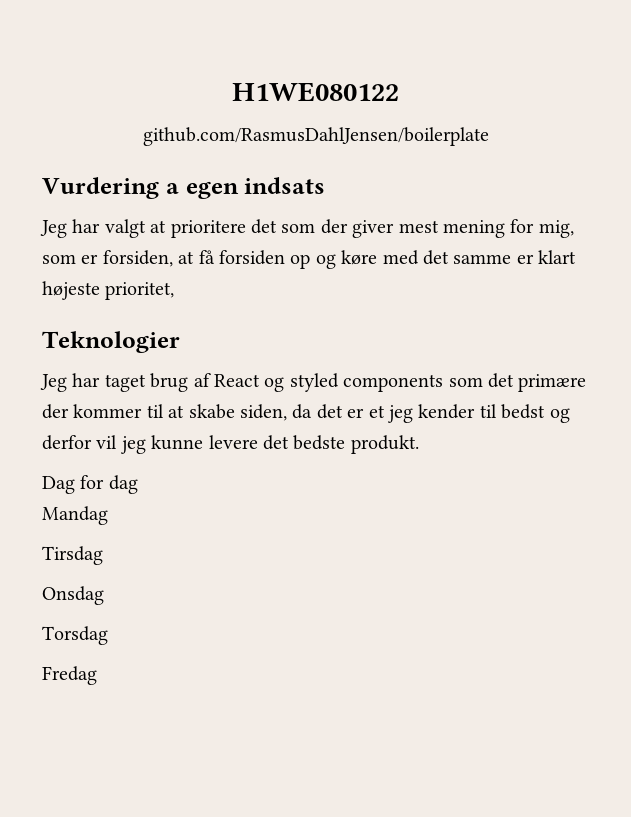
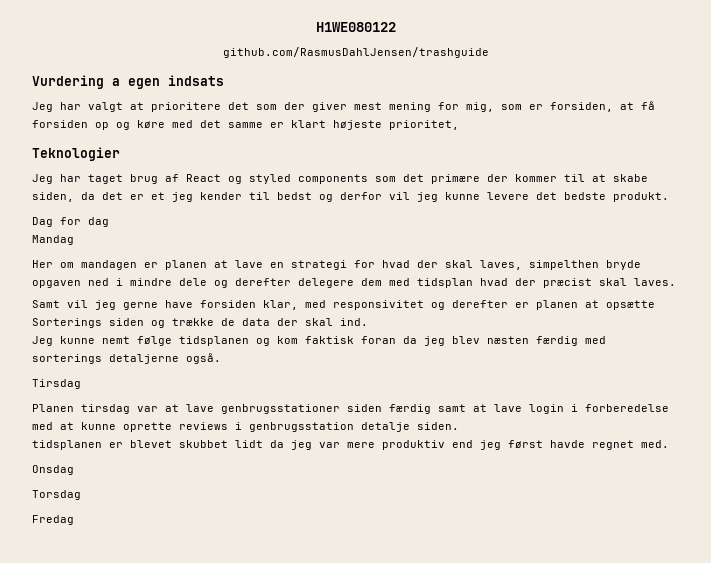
- github.com/RasmusDahlJensen/boilerplate
+ github.com/RasmusDahlJensen/trashguide
+ Her om mandagen er planen at lave en strategi for hvad der skal laves, simpelthen bryde opgaven ned i mindre dele og derefter delegere dem med tidsplan hvad der præcist skal laves.
+ Samt vil jeg gerne have forsiden klar, med responsivitet og derefter er planen at opsætte Sorterings siden og trække de data der skal ind.
+ Jeg kunne nemt følge tidsplanen og kom faktisk foran da jeg blev næsten færdig med sorterings detaljerne også.
  Tirsdag
+ Planen tirsdag var at lave genbrugsstationer siden færdig samt at lave login i forberedelse med at kunne oprette reviews i genbrugsstation detalje siden.
+ tidsplanen er blevet skubbet lidt da jeg var mere produktiv end jeg først havde regnet med.

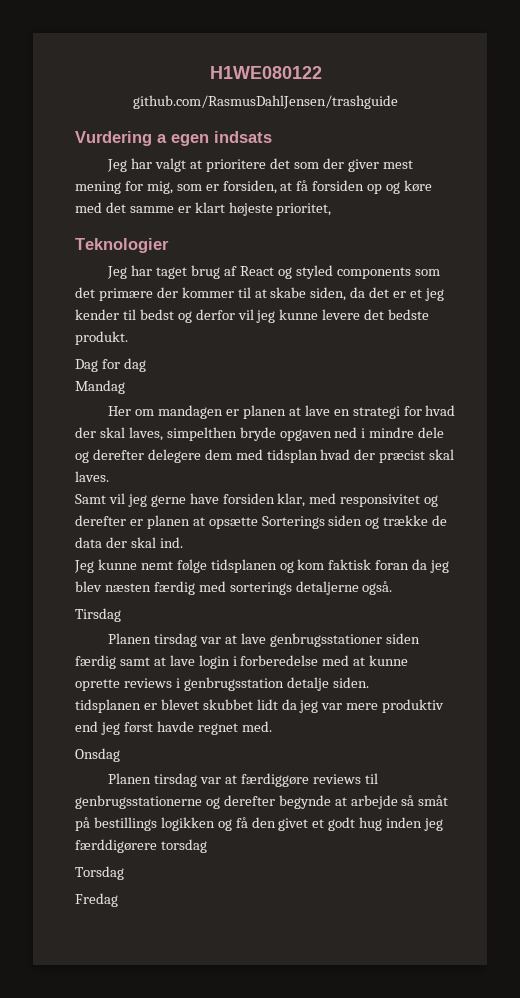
+ Planen tirsdag var at færdiggøre reviews til genbrugsstationerne og derefter begynde at arbejde så småt på bestillings logikken og få den givet et godt hug inden jeg færddigørere torsdag

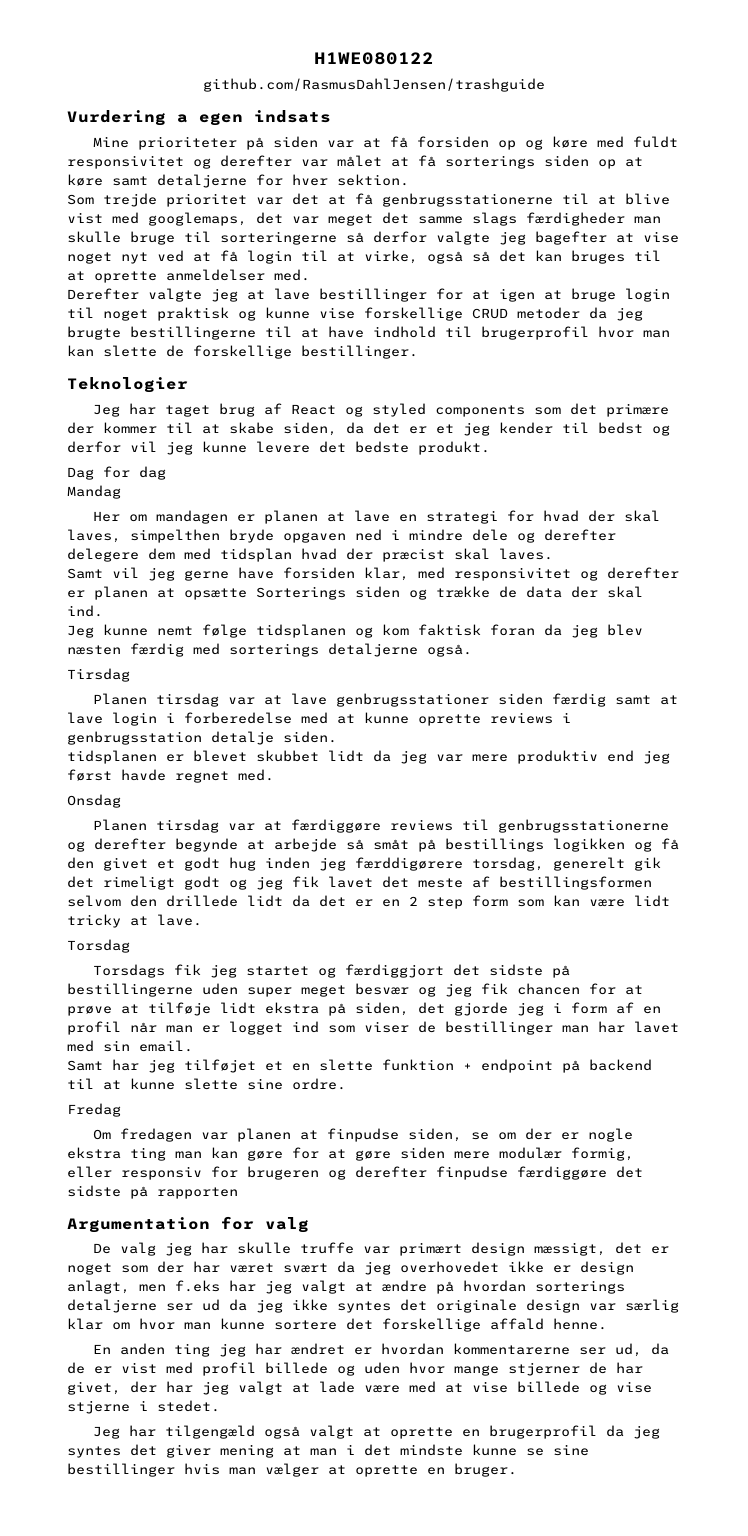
- Jeg har valgt at prioritere det som der giver mest mening for mig, som er forsiden, at få forsiden op og køre med det samme er klart højeste prioritet,
+ Mine prioriteter på siden var at få forsiden op og køre med fuldt responsivitet og derefter var målet at få sorterings siden op at køre samt detaljerne for hver sektion.
+ Som trejde prioritet var det at få genbrugsstationerne til at blive vist med googlemaps, det var meget det samme slags færdigheder man skulle bruge til sorteringerne så derfor valgte jeg bagefter at vise noget nyt ved at få login til at virke, også så det kan bruges til at oprette anmeldelser med.
+ Derefter valgte jeg at lave bestillinger for at igen at bruge login til noget praktisk og kunne vise forskellige CRUD metoder da jeg brugte bestillingerne til at have indhold til brugerprofil hvor man kan slette de forskellige bestillinger.
- Planen tirsdag var at færdiggøre reviews til genbrugsstationerne og derefter begynde at arbejde så småt på bestillings logikken og få den givet et godt hug inden jeg færddigørere torsdag
+ Planen tirsdag var at færdiggøre reviews til genbrugsstationerne og derefter begynde at arbejde så småt på bestillings logikken og få den givet et godt hug inden jeg færddigørere torsdag, generelt gik det rimeligt godt og jeg fik lavet det meste af bestillingsformen selvom den drillede lidt da det er en 2 step form som kan være lidt tricky at lave.
  Torsdag
+ Torsdags fik jeg startet og færdiggjort det sidste på bestillingerne uden super meget besvær og jeg fik chancen for at prøve at tilføje lidt ekstra på siden, det gjorde jeg i form af en profil når man er logget ind som viser de bestillinger man har lavet med sin email.
+ Samt har jeg tilføjet et en slette funktion + endpoint på backend til at kunne slette sine ordre.
  Fredag
+ Om fredagen var planen at finpudse siden, se om der er nogle ekstra ting man kan gøre for at gøre siden mere modulær formig, eller responsiv for brugeren og derefter finpudse færdiggøre det sidste på rapporten
+ Argumentation for valg
+ De valg jeg har skulle truffe var primært design mæssigt, det er noget som der har været svært da jeg overhovedet ikke er design anlagt, men f.eks har jeg valgt at ændre på hvordan sorterings detaljerne ser ud da jeg ikke syntes det originale design var særlig klar om hvor man kunne sortere det forskellige affald henne.
+ En anden ting jeg har ændret er hvordan kommentarerne ser ud, da de er vist med profil billede og uden hvor mange stjerner de har givet, der har jeg valgt at lade være med at vise billede og vise stjerne i stedet.
+ Jeg har tilgengæld også valgt at oprette en brugerprofil da jeg syntes det giver mening at man i det mindste kunne se sine bestillinger hvis man vælger at oprette en bruger.

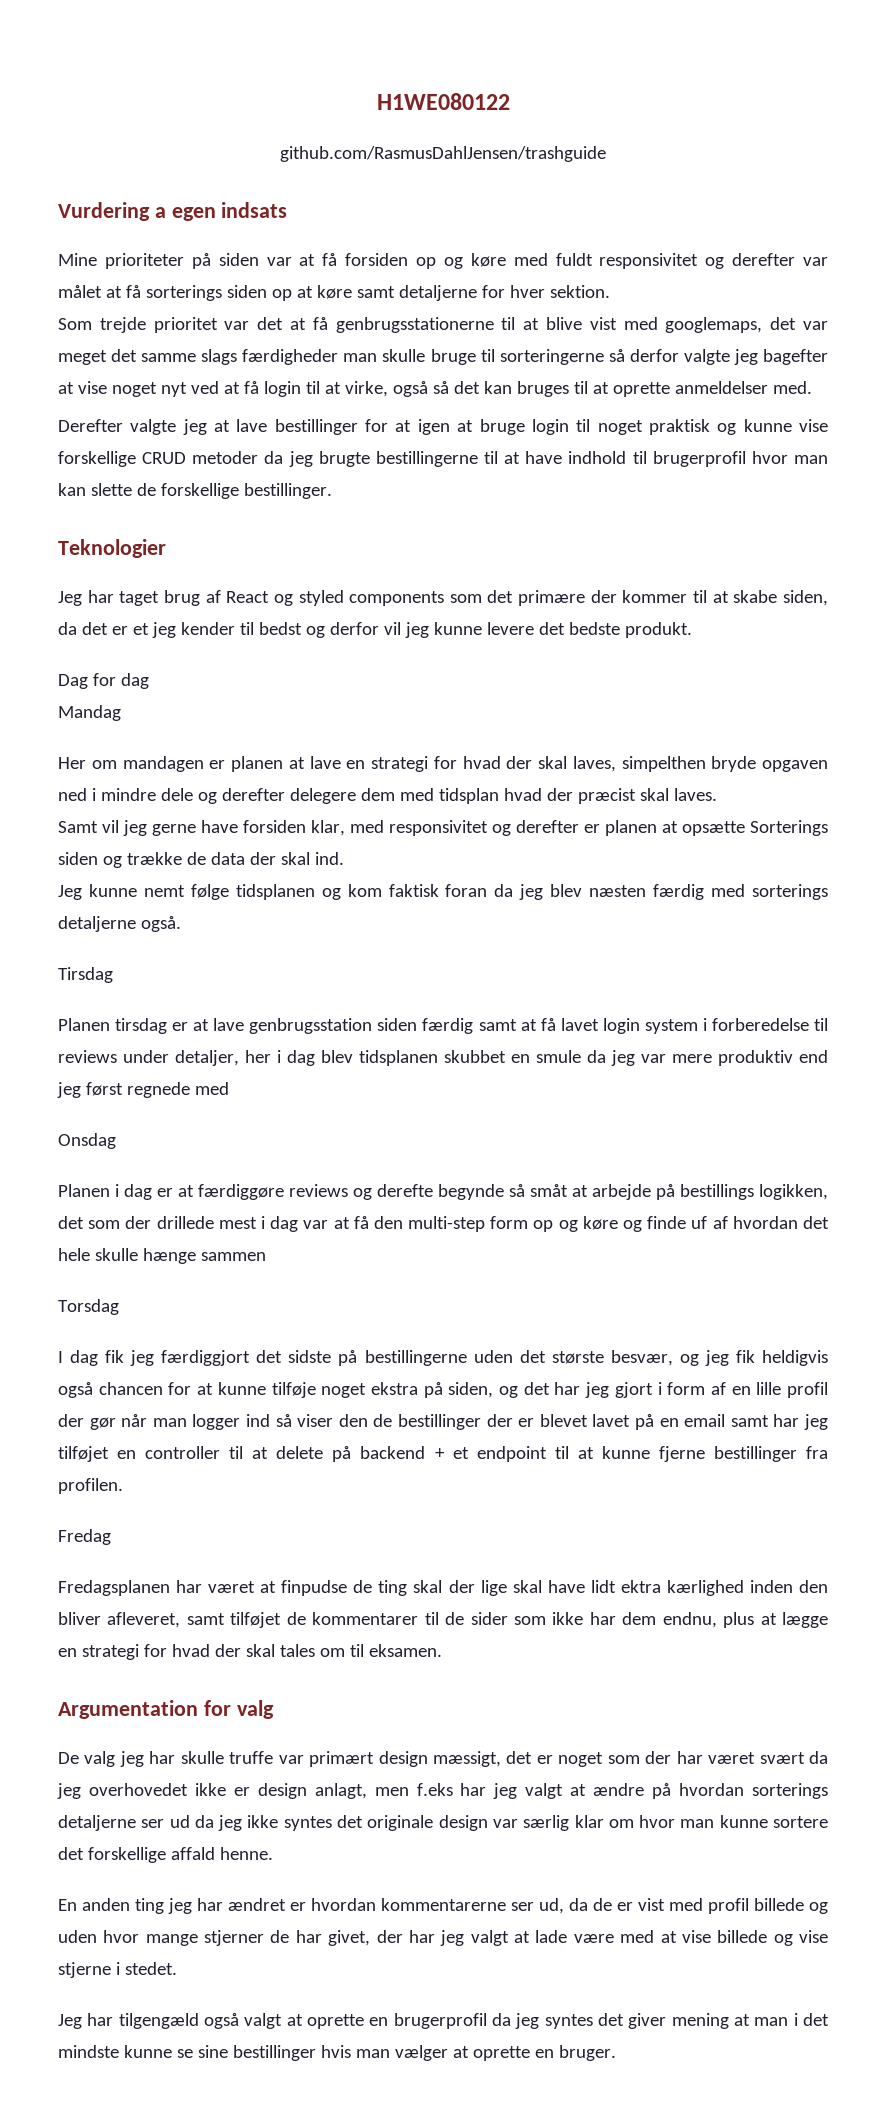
- Planen tirsdag var at lave genbrugsstationer siden færdig samt at lave login i forberedelse med at kunne oprette reviews i genbrugsstation detalje siden.
- tidsplanen er blevet skubbet lidt da jeg var mere produktiv end jeg først havde regnet med.
+ Planen tirsdag er at lave genbrugsstation siden færdig samt at få lavet login system i forberedelse til reviews under detaljer, her i dag blev tidsplanen skubbet en smule da jeg var mere produktiv end jeg først regnede med
- Planen tirsdag var at færdiggøre reviews til genbrugsstationerne og derefter begynde at arbejde så småt på bestillings logikken og få den givet et godt hug inden jeg færddigørere torsdag, generelt gik det rimeligt godt og jeg fik lavet det meste af bestillingsformen selvom den drillede lidt da det er en 2 step form som kan være lidt tricky at lave.
+ Planen i dag er at færdiggøre reviews og derefte begynde så småt at arbejde på bestillings logikken, det som der drillede mest i dag var at få den multi-step form op og køre og finde uf af hvordan det hele skulle hænge sammen
  Torsdag
- Torsdags fik jeg startet og færdiggjort det sidste på bestillingerne uden super meget besvær og jeg fik chancen for at prøve at tilføje lidt ekstra på siden, det gjorde jeg i form af en profil når man er logget ind som viser de bestillinger man har lavet med sin email.
- Samt har jeg tilføjet et en slette funktion + endpoint på backend til at kunne slette sine ordre.
+ I dag fik jeg færdiggjort det sidste på bestillingerne uden det største besvær, og jeg fik heldigvis også chancen for at kunne tilføje noget ekstra på siden, og det har jeg gjort i form af en lille profil der gør når man logger ind så viser den de bestillinger der er blevet lavet på en email samt har jeg tilføjet en controller til at delete på backend + et endpoint til at kunne fjerne bestillinger fra profilen.
  Fredag
- Om fredagen var planen at finpudse siden, se om der er nogle ekstra ting man kan gøre for at gøre siden mere modulær formig, eller responsiv for brugeren og derefter finpudse færdiggøre det sidste på rapporten
+ Fredagsplanen har været at finpudse de ting skal der lige skal have lidt ektra kærlighed inden den bliver afleveret, samt tilføjet de kommentarer til de sider som ikke har dem endnu, plus at lægge en strategi for hvad der skal tales om til eksamen.

